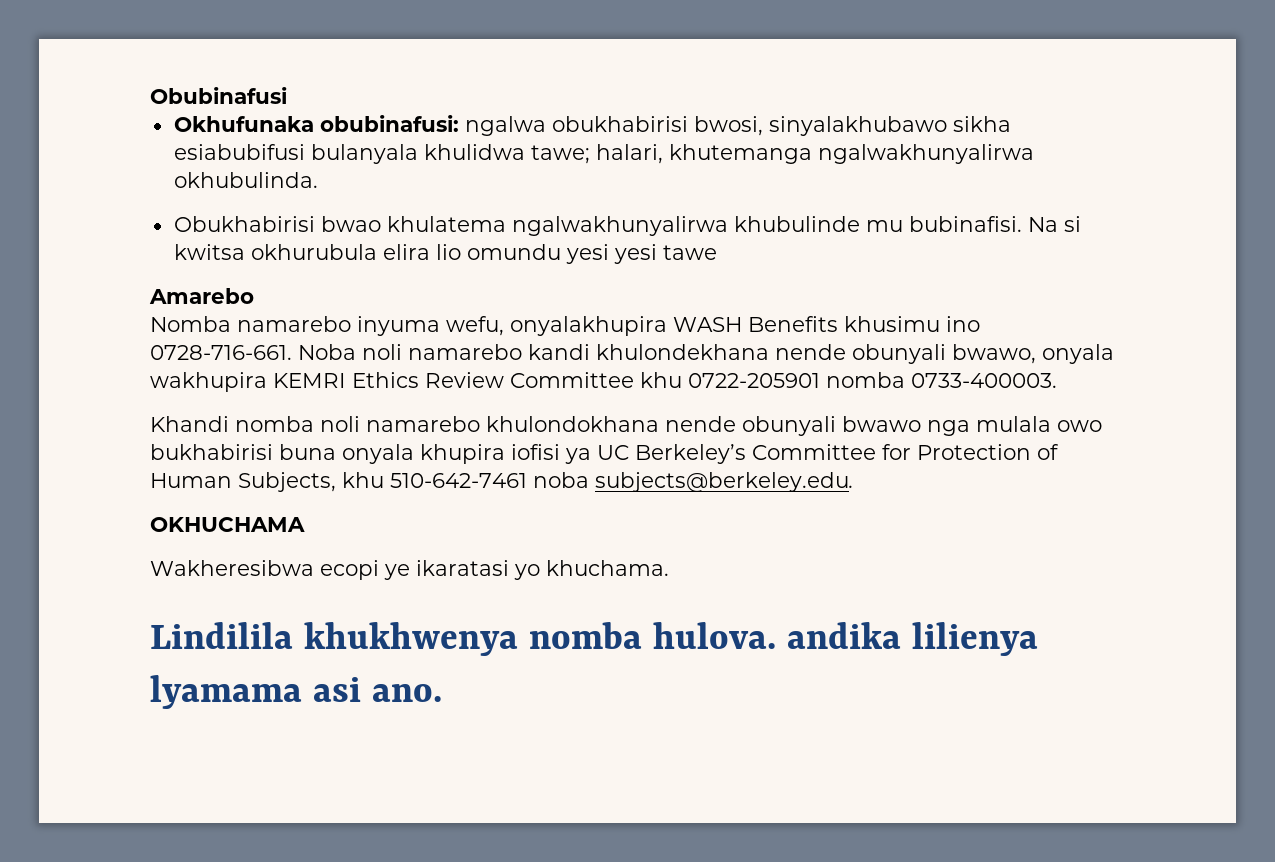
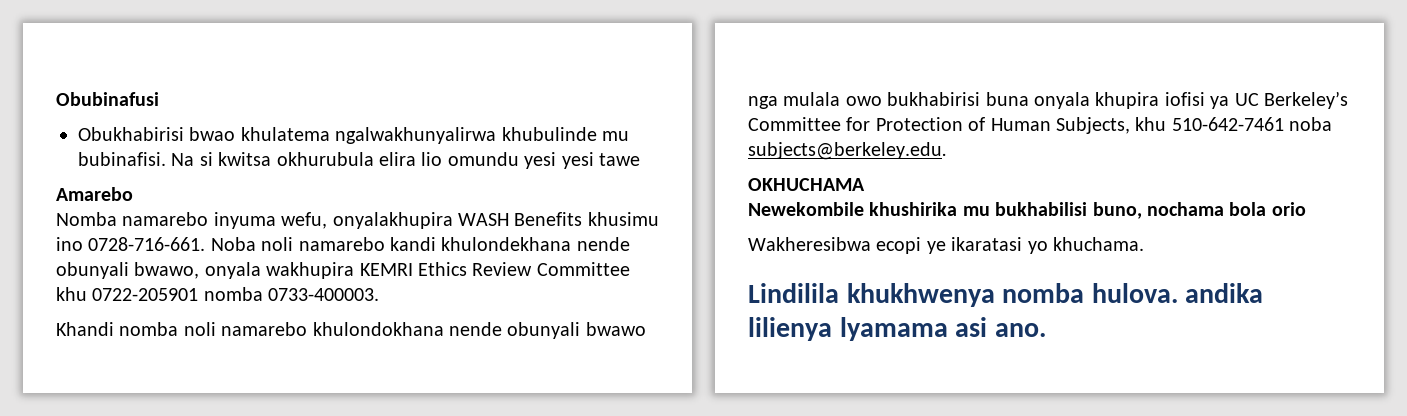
- Okhufunaka obubinafusi: ngalwa obukhabirisi bwosi, sinyalakhubawo sikha esiabubifusi bulanyala khulidwa tawe; halari, khutemanga ngalwakhunyalirwa okhubulinda.
+ Newekombile khushirika mu bukhabilisi buno, nochama bola orio

